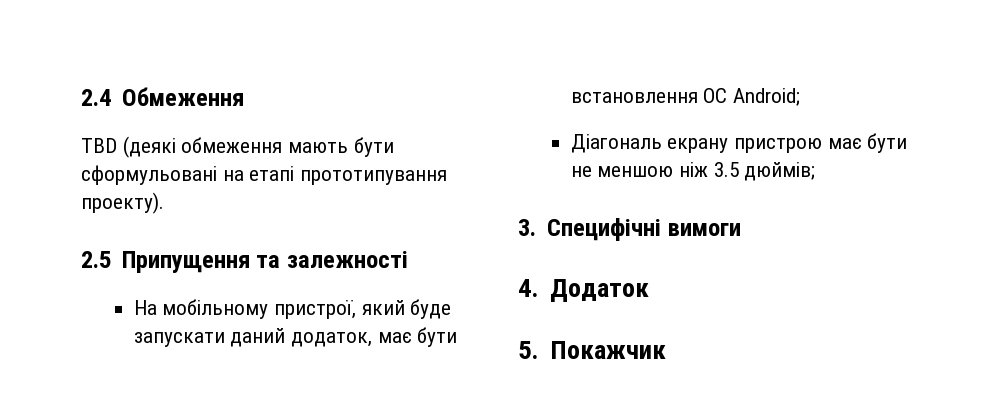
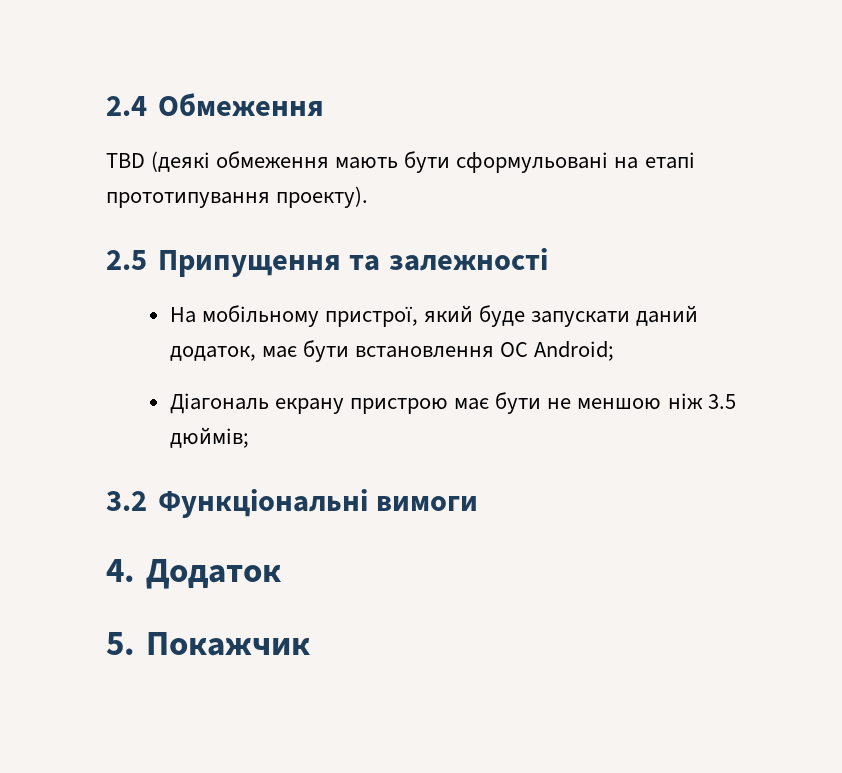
- 3. Специфічні вимоги
+ 3.2 Функціональні вимоги

